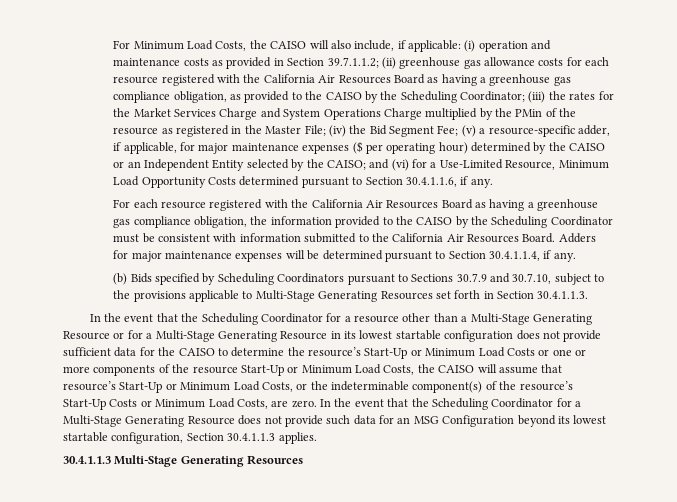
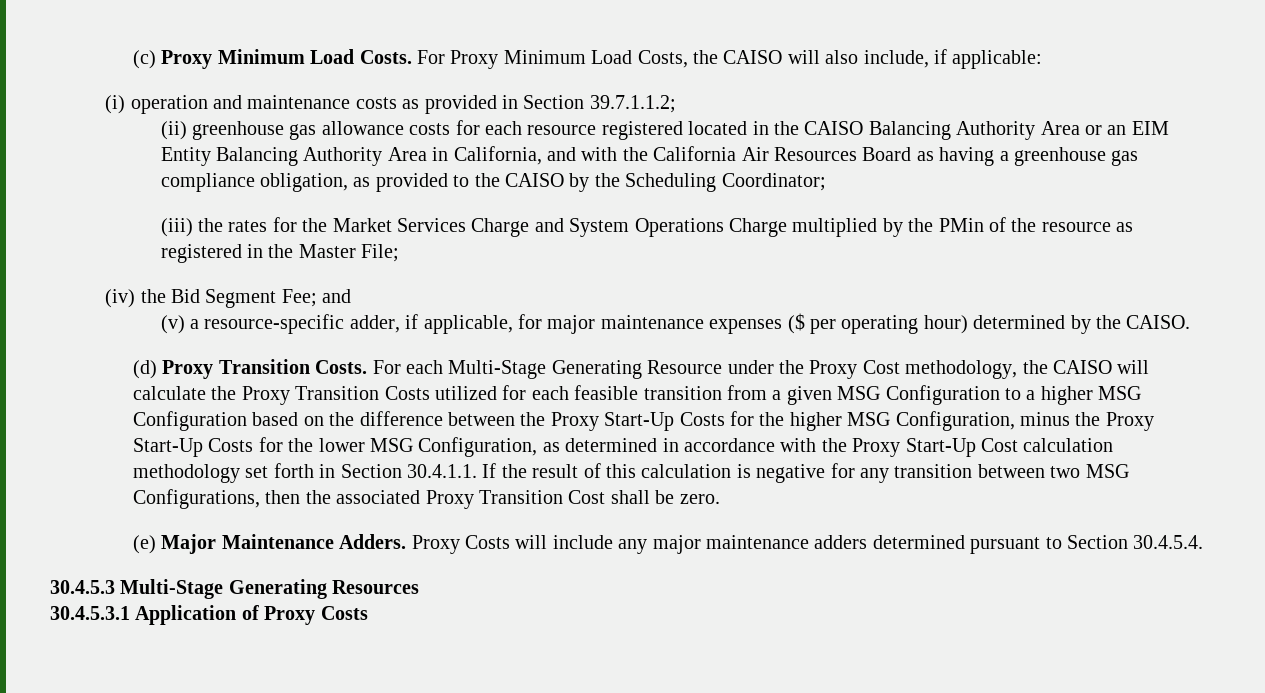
- For Minimum Load Costs, the CAISO will also include, if applicable: (i) operation and maintenance costs as provided in Section 39.7.1.1.2; (ii) greenhouse gas allowance costs for each resource registered with the California Air Resources Board as having a greenhouse gas compliance obligation, as provided to the CAISO by the Scheduling Coordinator; (iii) the rates for the Market Services Charge and System Operations Charge multiplied by the PMin of the resource as registered in the Master File; (iv) the Bid Segment Fee; (v) a resource-specific adder, if applicable, for major maintenance expenses ($ per operating hour) determined by the CAISO or an Independent Entity selected by the CAISO; and (vi) for a Use-Limited Resource, Minimum Load Opportunity Costs determined pursuant to Section 30.4.1.1.6, if any.
- For each resource registered with the California Air Resources Board as having a greenhouse gas compliance obligation, the information provided to the CAISO by the Scheduling Coordinator must be consistent with information submitted to the California Air Resources Board. Adders for major maintenance expenses will be determined pursuant to Section 30.4.1.1.4, if any.
- (b) Bids specified by Scheduling Coordinators pursuant to Sections 30.7.9 and 30.7.10, subject to the provisions applicable to Multi-Stage Generating Resources set forth in Section 30.4.1.1.3.
- In the event that the Scheduling Coordinator for a resource other than a Multi-Stage Generating Resource or for a Multi-Stage Generating Resource in its lowest startable configuration does not provide sufficient data for the CAISO to determine the resource’s Start-Up or Minimum Load Costs or one or more components of the resource Start-Up or Minimum Load Costs, the CAISO will assume that resource’s Start-Up or Minimum Load Costs, or the indeterminable component(s) of the resource’s Start-Up Costs or Minimum Load Costs, are zero. In the event that the Scheduling Coordinator for a Multi-Stage Generating Resource does not provide such data for an MSG Configuration beyond its lowest startable configuration, Section 30.4.1.1.3 applies.
- 30.4.1.1.3 Multi-Stage Generating Resources
+ (c) Proxy Minimum Load Costs. For Proxy Minimum Load Costs, the CAISO will also include, if applicable:
+ (i) operation and maintenance costs as provided in Section 39.7.1.1.2;
+ (ii) greenhouse gas allowance costs for each resource registered located in the CAISO Balancing Authority Area or an EIM Entity Balancing Authority Area in California, and with the California Air Resources Board as having a greenhouse gas compliance obligation, as provided to the CAISO by the Scheduling Coordinator;
+ (iii) the rates for the Market Services Charge and System Operations Charge multiplied by the PMin of the resource as registered in the Master File;
+ (iv) the Bid Segment Fee; and
+ (v) a resource-specific adder, if applicable, for major maintenance expenses ($ per operating hour) determined by the CAISO.
+ (d) Proxy Transition Costs. For each Multi-Stage Generating Resource under the Proxy Cost methodology, the CAISO will calculate the Proxy Transition Costs utilized for each feasible transition from a given MSG Configuration to a higher MSG Configuration based on the difference between the Proxy Start-Up Costs for the higher MSG Configuration, minus the Proxy Start-Up Costs for the lower MSG Configuration, as determined in accordance with the Proxy Start-Up Cost calculation methodology set forth in Section 30.4.1.1. If the result of this calculation is negative for any transition between two MSG Configurations, then the associated Proxy Transition Cost shall be zero.
+ (e) Major Maintenance Adders. Proxy Costs will include any major maintenance adders determined pursuant to Section 30.4.5.4.
+ 30.4.5.3 Multi-Stage Generating Resources
+ 30.4.5.3.1 Application of Proxy Costs

